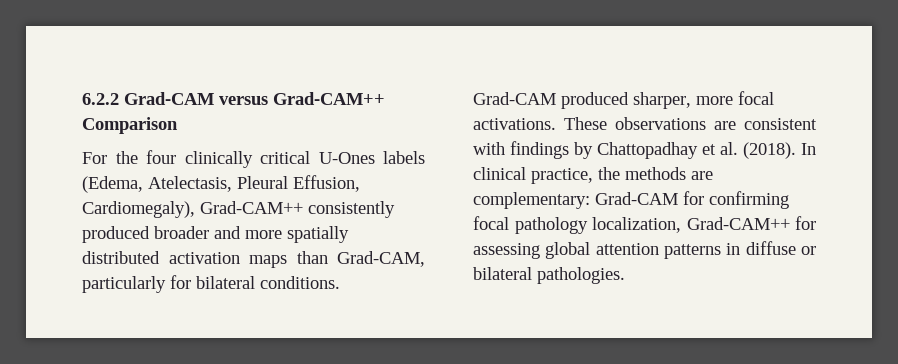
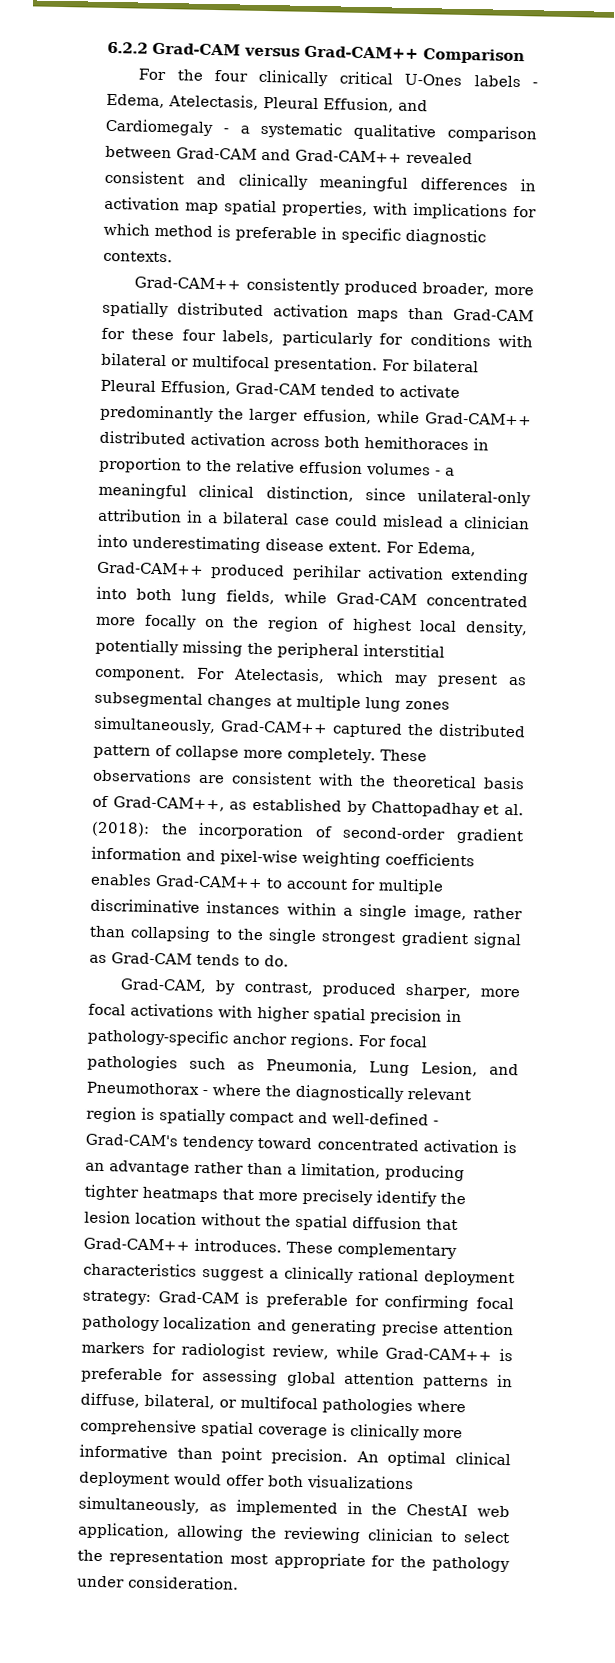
- For the four clinically critical U-Ones labels (Edema, Atelectasis, Pleural Effusion, Cardiomegaly), Grad-CAM++ consistently produced broader and more spatially distributed activation maps than Grad-CAM, particularly for bilateral conditions. Grad-CAM produced sharper, more focal activations.
+ For the four clinically critical U-Ones labels - Edema, Atelectasis, Pleural Effusion, and Cardiomegaly - a systematic qualitative comparison between Grad-CAM and Grad-CAM++ revealed consistent and clinically meaningful differences in activation map spatial properties, with implications for which method is preferable in specific diagnostic contexts.
+ Grad-CAM++ consistently produced broader, more spatially distributed activation maps than Grad-CAM for these four labels, particularly for conditions with bilateral or multifocal presentation. For bilateral Pleural Effusion, Grad-CAM tended to activate predominantly the larger effusion, while Grad-CAM++ distributed activation across both hemithoraces in proportion to the relative effusion volumes - a meaningful clinical distinction, since unilateral-only attribution in a bilateral case could mislead a clinician into underestimating disease extent. For Edema, Grad-CAM++ produced perihilar activation extending into both lung fields, while Grad-CAM concentrated more focally on the region of highest local density, potentially missing the peripheral interstitial component. For Atelectasis, which may present as subsegmental changes at multiple lung zones simultaneously, Grad-CAM++ captured the distributed pattern of collapse more completely.
- These observations are consistent with findings by Chattopadhay et al. (2018). In clinical practice, the methods are complementary: Grad-CAM for confirming focal pathology localization, Grad-CAM++ for assessing global attention patterns in diffuse or bilateral pathologies.
+ These observations are consistent with the theoretical basis of Grad-CAM++, as established by Chattopadhay et al. (2018): the incorporation of second-order gradient information and pixel-wise weighting coefficients enables Grad-CAM++ to account for multiple discriminative instances within a single image, rather than collapsing to the single strongest gradient signal as Grad-CAM tends to do.
+ Grad-CAM, by contrast, produced sharper, more focal activations with higher spatial precision in pathology-specific anchor regions. For focal pathologies such as Pneumonia, Lung Lesion, and Pneumothorax - where the diagnostically relevant region is spatially compact and well-defined - Grad-CAM's tendency toward concentrated activation is an advantage rather than a limitation, producing tighter heatmaps that more precisely identify the lesion location without the spatial diffusion that Grad-CAM++ introduces. These complementary characteristics suggest a clinically rational deployment strategy: Grad-CAM is preferable for confirming focal pathology localization and generating precise attention markers for radiologist review, while Grad-CAM++ is preferable for assessing global attention patterns in diffuse, bilateral, or multifocal pathologies where comprehensive spatial coverage is clinically more informative than point precision. An optimal clinical deployment would offer both visualizations simultaneously, as implemented in the ChestAI web application, allowing the reviewing clinician to select the representation most appropriate for the pathology under consideration.

